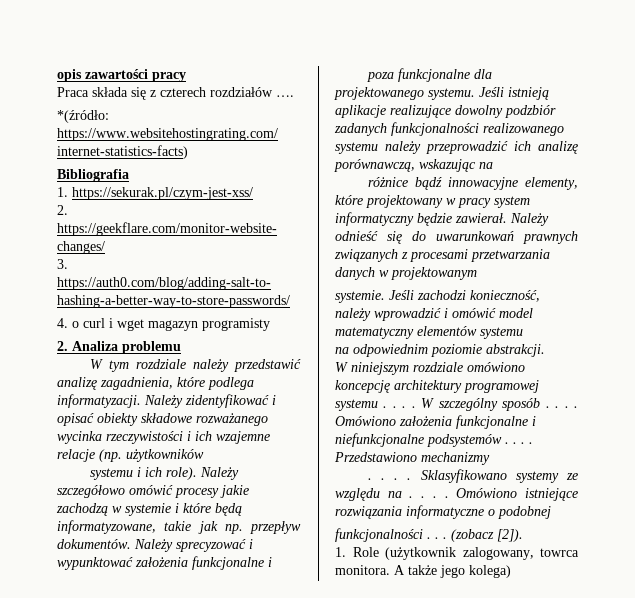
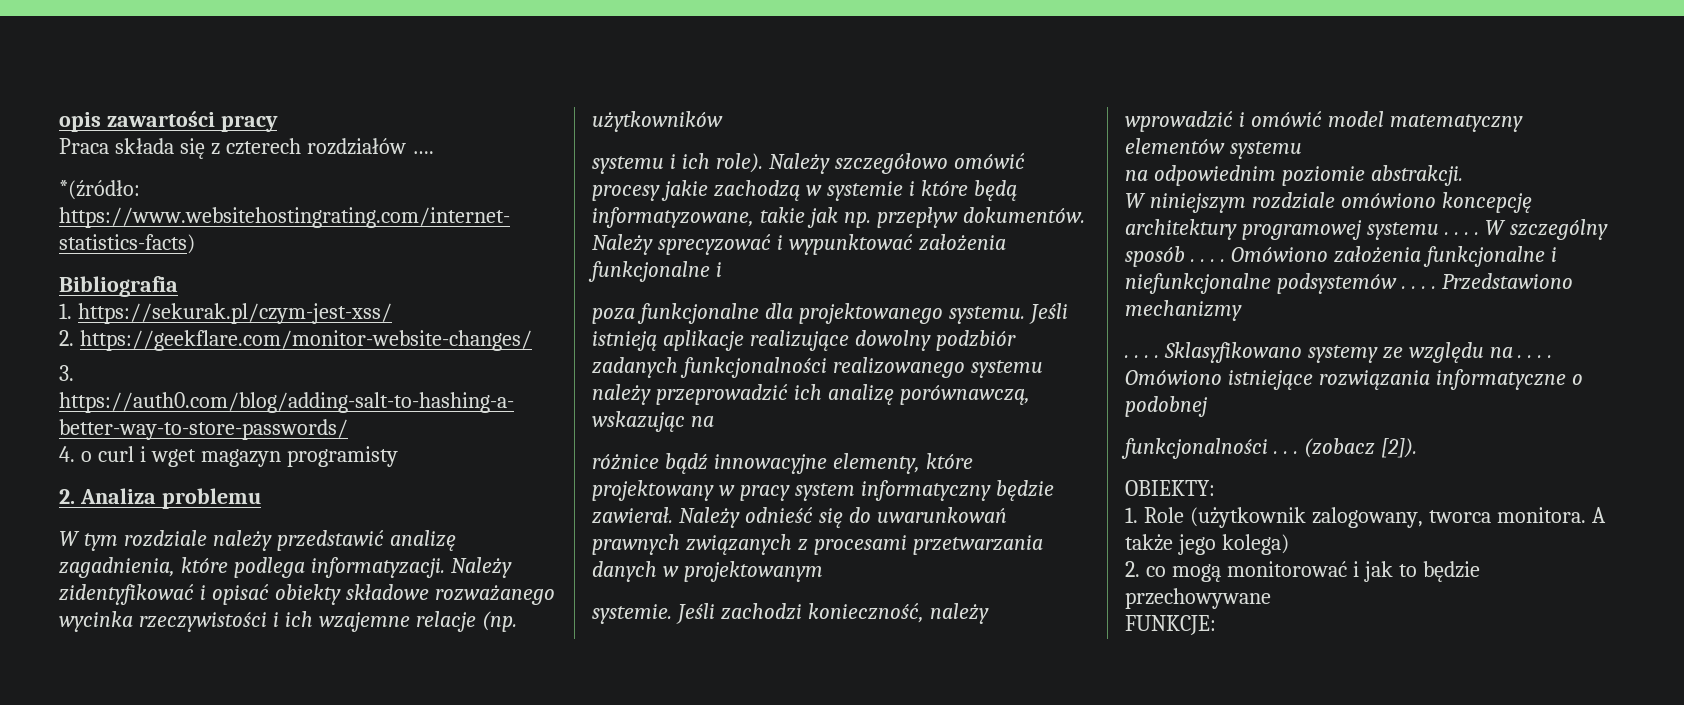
+ OBIEKTY:
- 1. Role (użytkownik zalogowany, towrca monitora.
+ 1. Role (użytkownik zalogowany, tworca monitora.
+ 2. co mogą monitorować i jak to będzie przechowywane
+ FUNKCJE:

